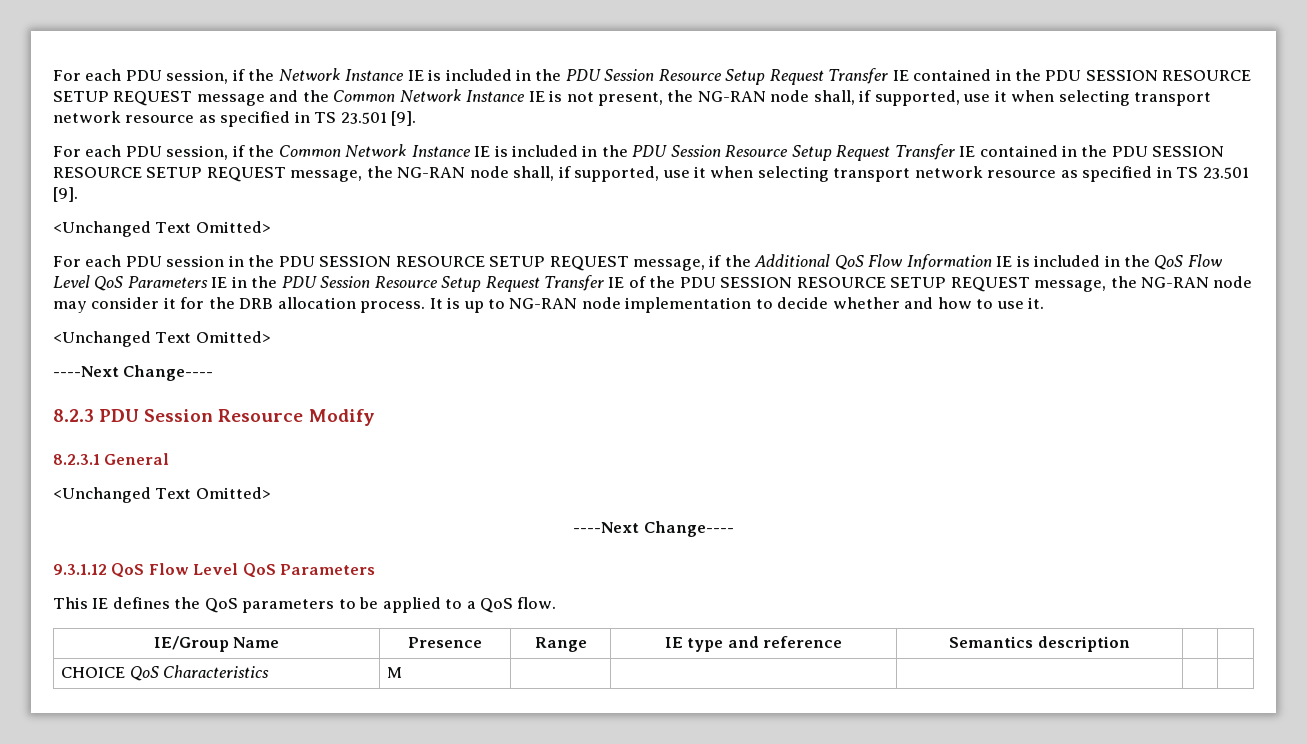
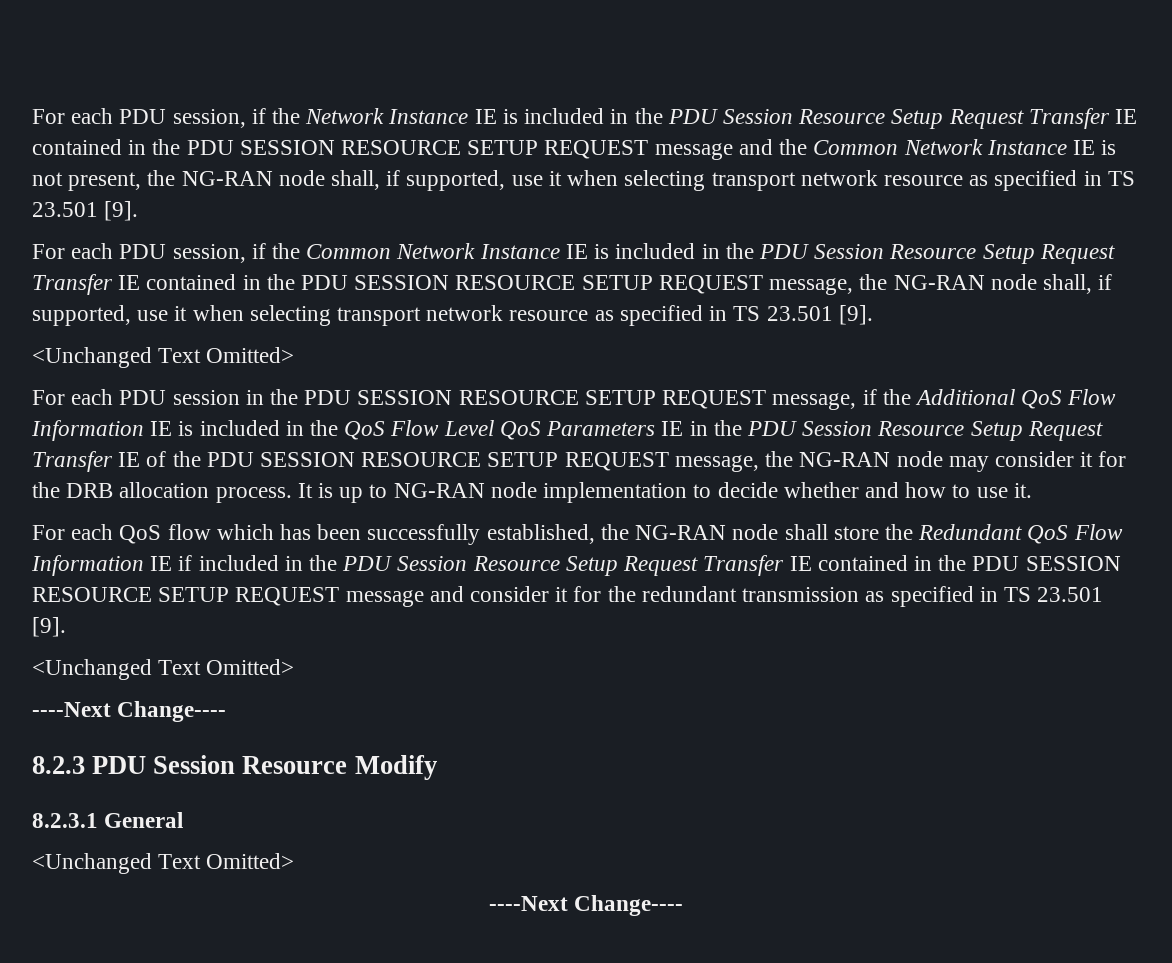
+ For each QoS flow which has been successfully established, the NG-RAN node shall store the Redundant QoS Flow Information IE if included in the PDU Session Resource Setup Request Transfer IE contained in the PDU SESSION RESOURCE SETUP REQUEST message and consider it for the redundant transmission as specified in TS 23.501 [9].
- 9.3.1.12 QoS Flow Level QoS Parameters
- This IE defines the QoS parameters to be applied to a QoS flow.
- IE/Group Name | Presence | Range | IE type and reference | Semantics description | |
- CHOICE QoS Characteristics | M | | | | |

